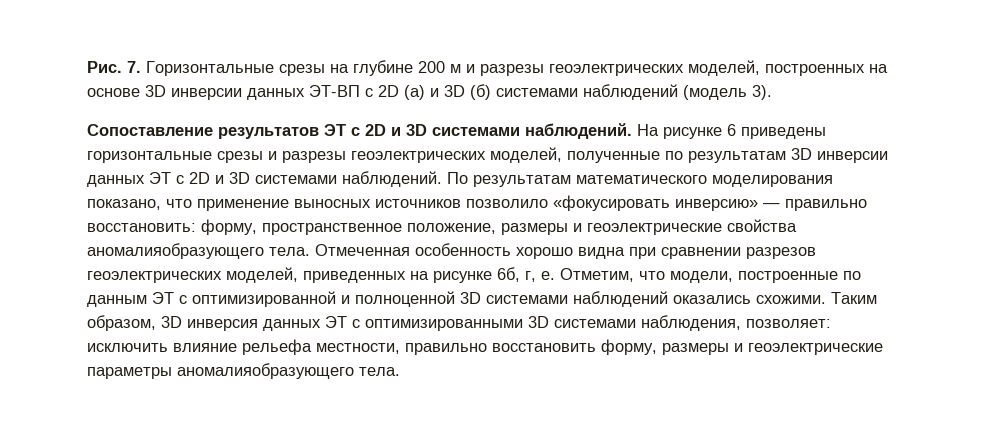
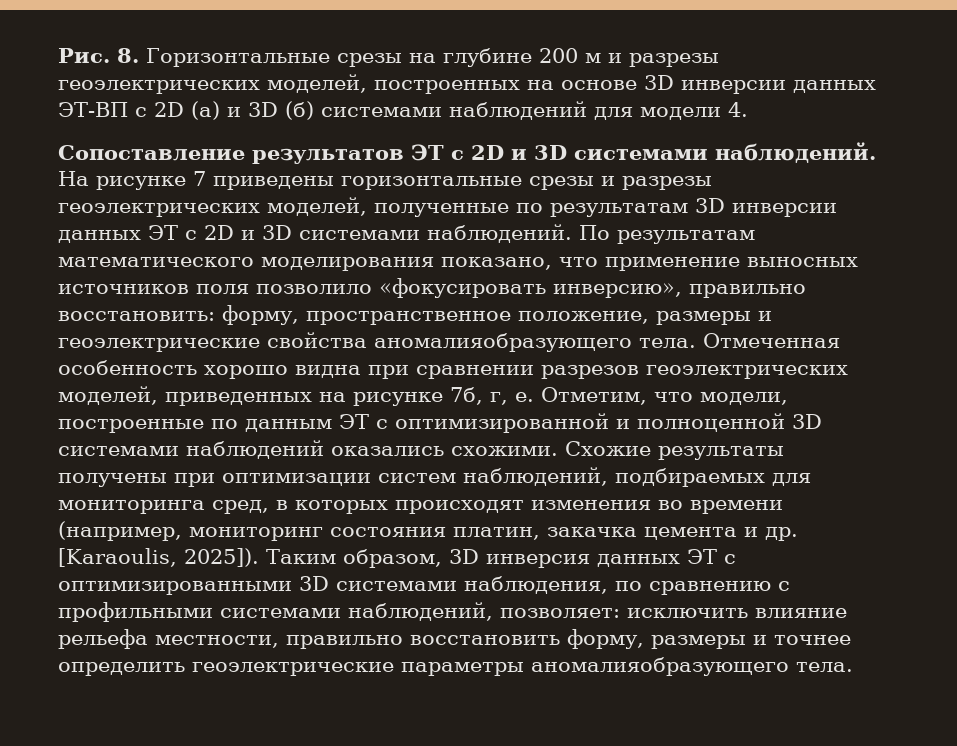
- Рис. 7. Горизонтальные срезы на глубине 200 м и разрезы геоэлектрических моделей, построенных на основе 3D инверсии данных ЭТ-ВП с 2D (а) и 3D (б) системами наблюдений (модель 3).
+ Рис. 8. Горизонтальные срезы на глубине 200 м и разрезы геоэлектрических моделей, построенных на основе 3D инверсии данных ЭТ-ВП с 2D (а) и 3D (б) системами наблюдений для модели 4.
- На рисунке 6 приведены горизонтальные срезы и разрезы геоэлектрических моделей, полученные по результатам 3D инверсии данных ЭТ с 2D и 3D системами наблюдений.
+ На рисунке 7 приведены горизонтальные срезы и разрезы геоэлектрических моделей, полученные по результатам 3D инверсии данных ЭТ с 2D и 3D системами наблюдений.
- По результатам математического моделирования показано, что применение выносных источников позволило «фокусировать инверсию» — правильно восстановить: форму, пространственное положение, размеры и геоэлектрические свойства аномалияобразующего тела.
+ По результатам математического моделирования показано, что применение выносных источников поля позволило «фокусировать инверсию», правильно восстановить: форму, пространственное положение, размеры и геоэлектрические свойства аномалияобразующего тела.
- Отмеченная особенность хорошо видна при сравнении разрезов геоэлектрических моделей, приведенных на рисунке 6б, г, е.
+ Отмеченная особенность хорошо видна при сравнении разрезов геоэлектрических моделей, приведенных на рисунке 7б, г, е.
+ Схожие результаты получены при оптимизации систем наблюдений, подбираемых для мониторинга сред, в которых происходят изменения во времени (например, мониторинг состояния платин, закачка цемента и др. [Karaoulis, 2025]).
- Таким образом, 3D инверсия данных ЭТ с оптимизированными 3D системами наблюдения, позволяет: исключить влияние рельефа местности, правильно восстановить форму, размеры и геоэлектрические параметры аномалияобразующего тела.
+ Таким образом, 3D инверсия данных ЭТ с оптимизированными 3D системами наблюдения, по сравнению с профильными системами наблюдений, позволяет: исключить влияние рельефа местности, правильно восстановить форму, размеры и точнее определить геоэлектрические параметры аномалияобразующего тела.

